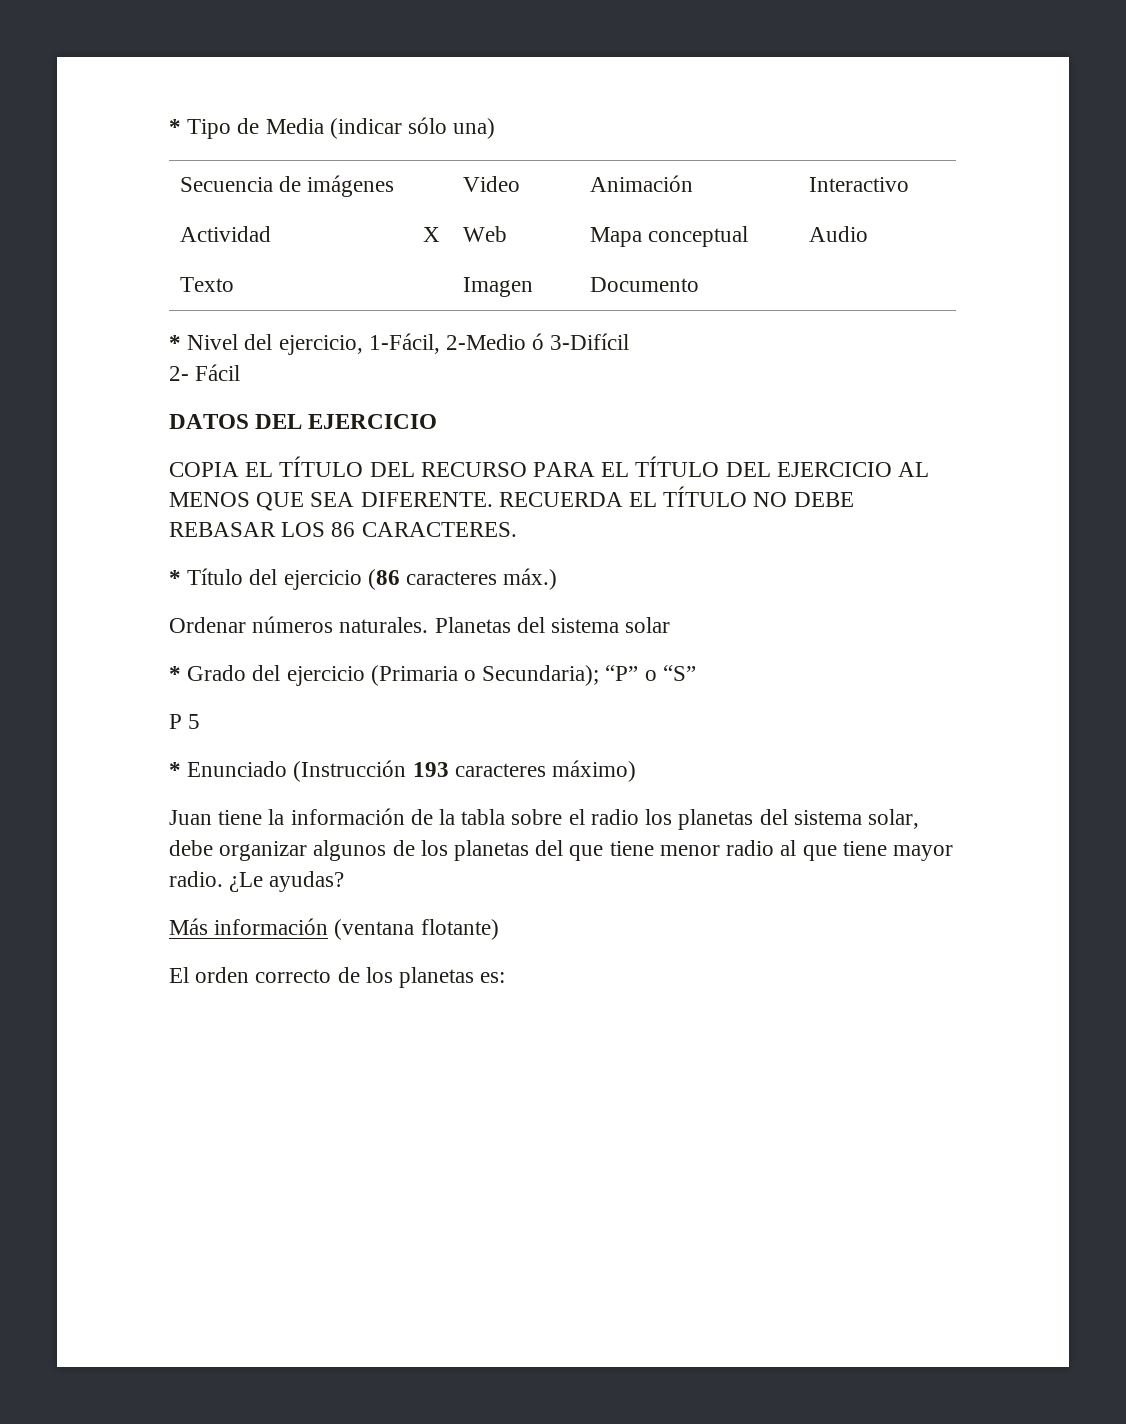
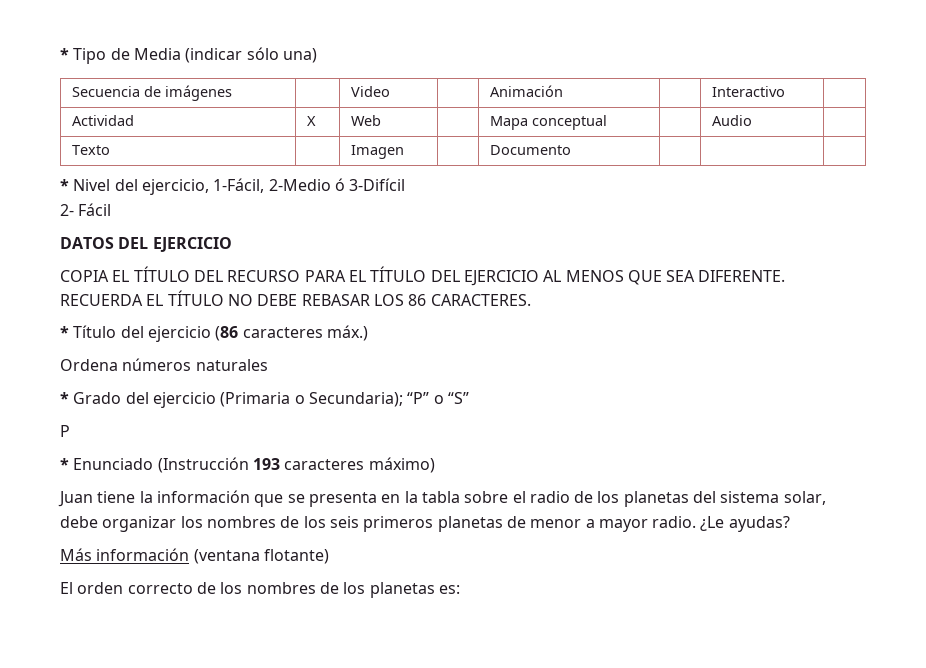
- Ordenar números naturales. Planetas del sistema solar
+ Ordena números naturales
- P 5
+ P
- Juan tiene la información de la tabla sobre el radio los planetas del sistema solar, debe organizar algunos de los planetas del que tiene menor radio al que tiene mayor radio.
+ Juan tiene la información que se presenta en la tabla sobre el radio de los planetas del sistema solar, debe organizar los nombres de los seis primeros planetas de menor a mayor radio.
- El orden correcto de los planetas es:
+ El orden correcto de los nombres de los planetas es:

